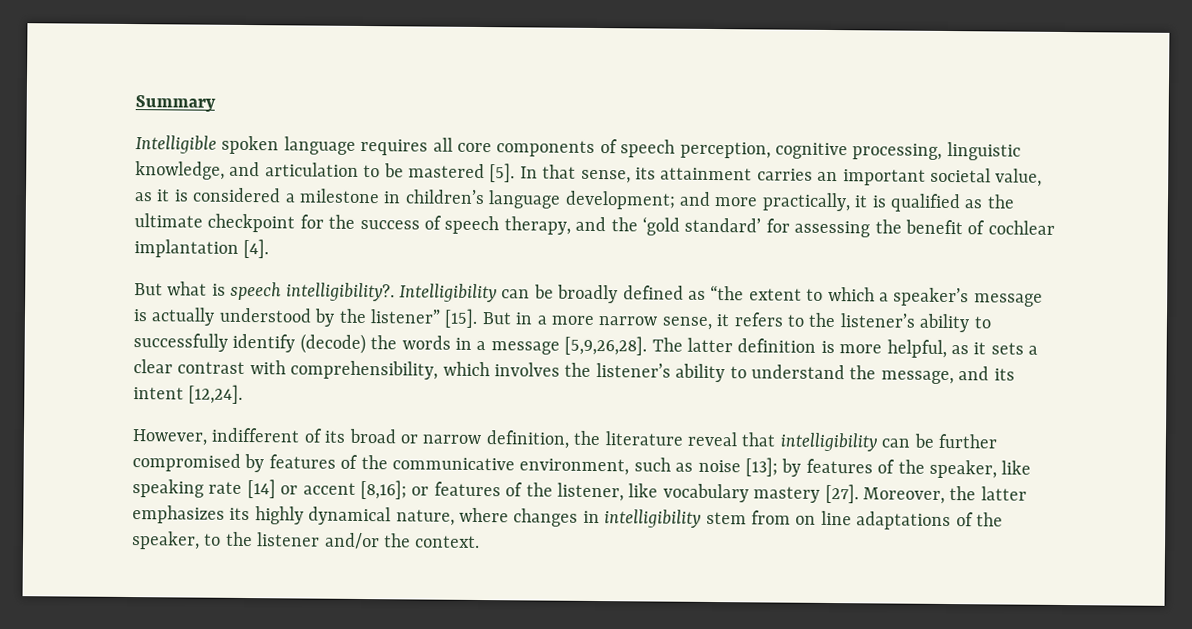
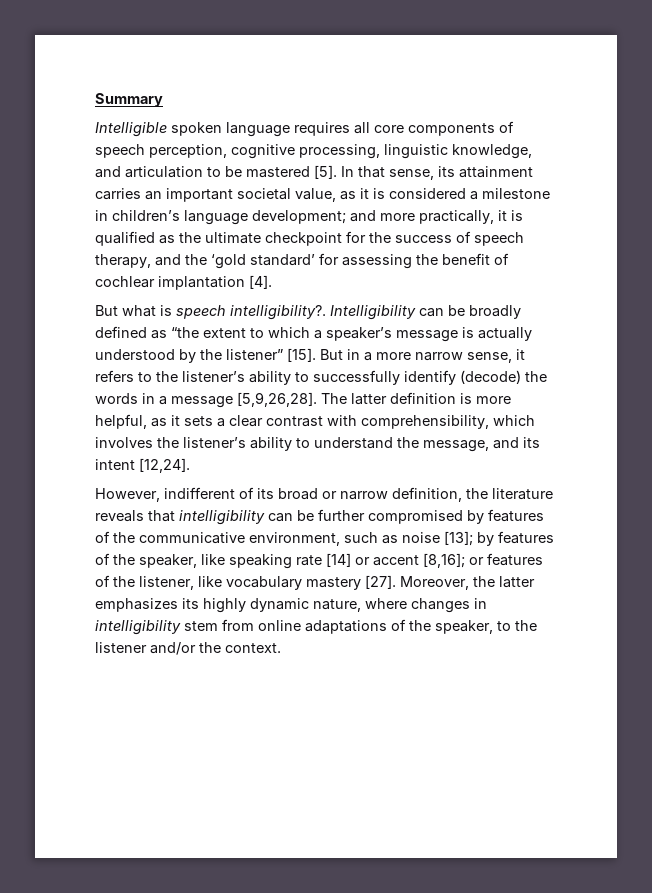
- However, indifferent of its broad or narrow definition, the literature reveal that intelligibility can be further compromised by features of the communicative environment, such as noise [13]; by features of the speaker, like speaking rate [14] or accent [8,16]; or features of the listener, like vocabulary mastery [27].
+ However, indifferent of its broad or narrow definition, the literature reveals that intelligibility can be further compromised by features of the communicative environment, such as noise [13]; by features of the speaker, like speaking rate [14] or accent [8,16]; or features of the listener, like vocabulary mastery [27].
- Moreover, the latter emphasizes its highly dynamical nature, where changes in intelligibility stem from on line adaptations of the speaker, to the listener and/or the context.
+ Moreover, the latter emphasizes its highly dynamic nature, where changes in intelligibility stem from online adaptations of the speaker, to the listener and/or the context.

